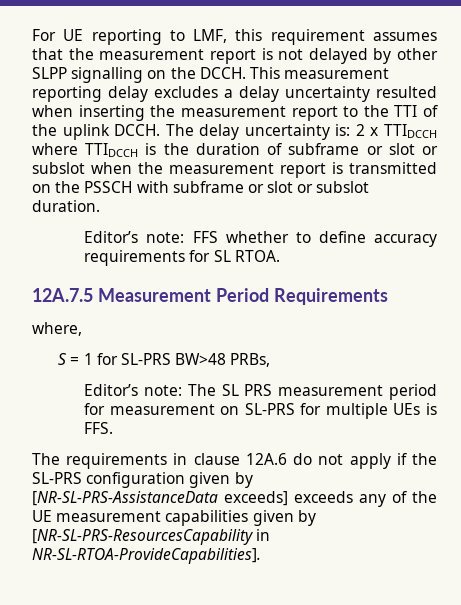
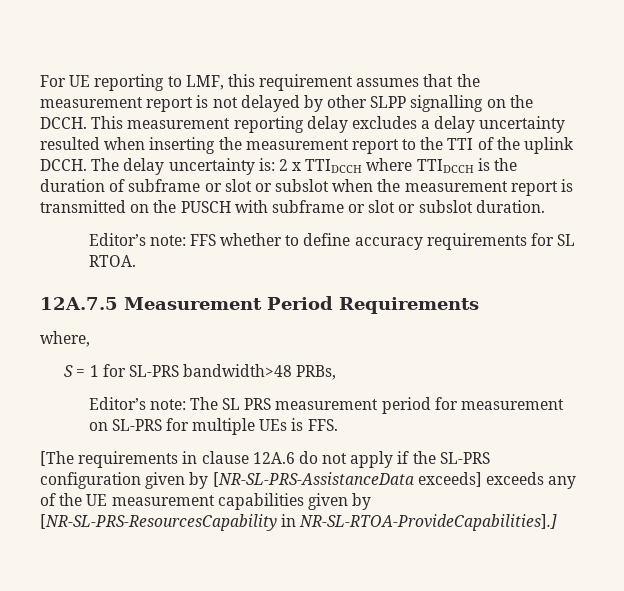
- The delay uncertainty is: 2 x TTIDCCH where TTIDCCH is the duration of subframe or slot or subslot when the measurement report is transmitted on the PSSCH with subframe or slot or subslot duration.
+ The delay uncertainty is: 2 x TTIDCCH where TTIDCCH is the duration of subframe or slot or subslot when the measurement report is transmitted on the PUSCH with subframe or slot or subslot duration.
- S = 1 for SL-PRS BW>48 PRBs,
+ S = 1 for SL-PRS bandwidth>48 PRBs,
- The requirements in clause 12A.6 do not apply if the SL-PRS configuration given by [NR-SL-PRS-AssistanceData exceeds] exceeds any of the UE measurement capabilities given by [NR-SL-PRS-ResourcesCapability in NR-SL-RTOA-ProvideCapabilities].
+ [The requirements in clause 12A.6 do not apply if the SL-PRS configuration given by [NR-SL-PRS-AssistanceData exceeds] exceeds any of the UE measurement capabilities given by [NR-SL-PRS-ResourcesCapability in NR-SL-RTOA-ProvideCapabilities].]

